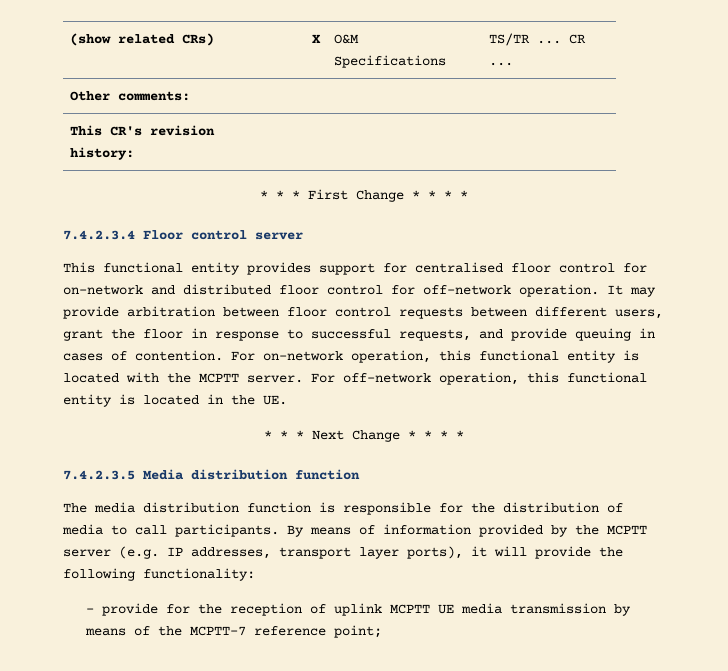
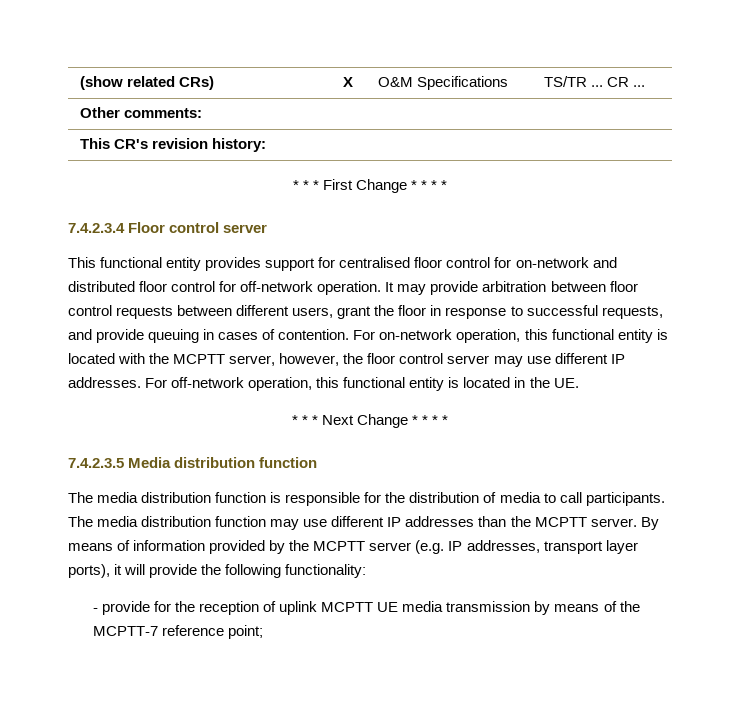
- For on-network operation, this functional entity is located with the MCPTT server.
+ For on-network operation, this functional entity is located with the MCPTT server, however, the floor control server may use different IP addresses.
+ The media distribution function may use different IP addresses than the MCPTT server.

